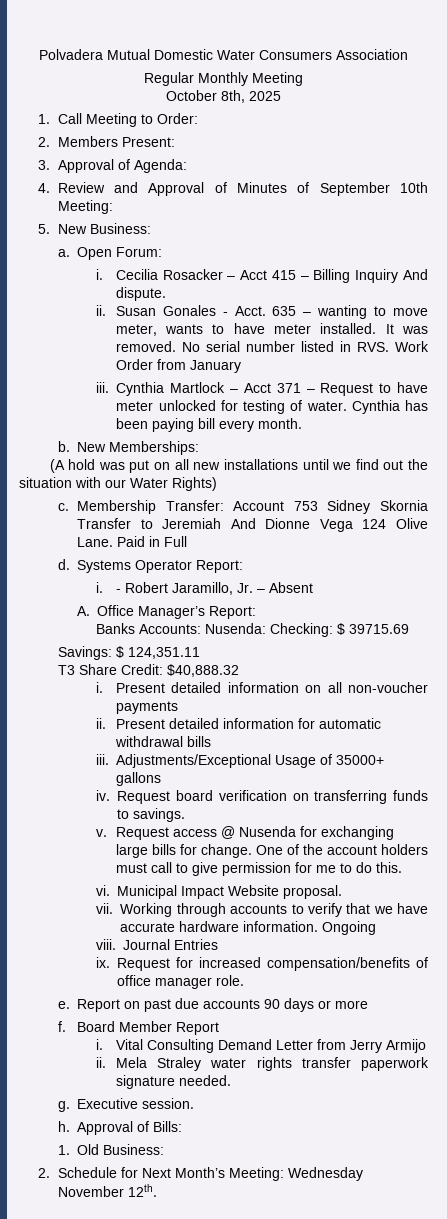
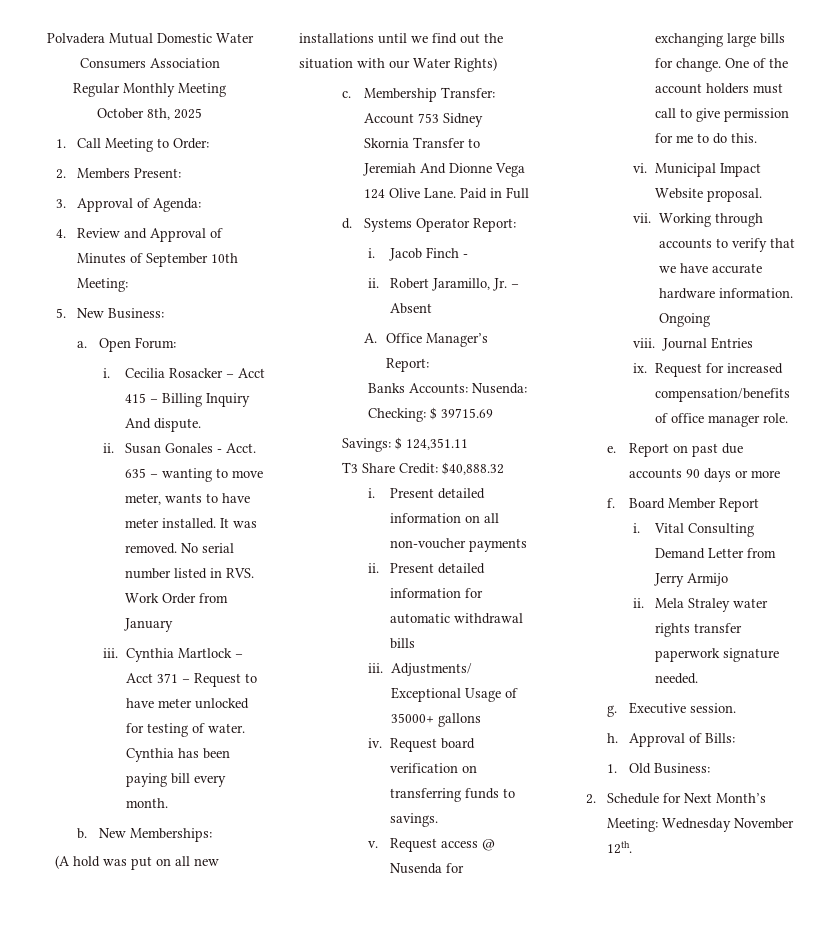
- - Robert Jaramillo, Jr. – Absent
+ Jacob Finch -
+ ii. Robert Jaramillo, Jr. – Absent

